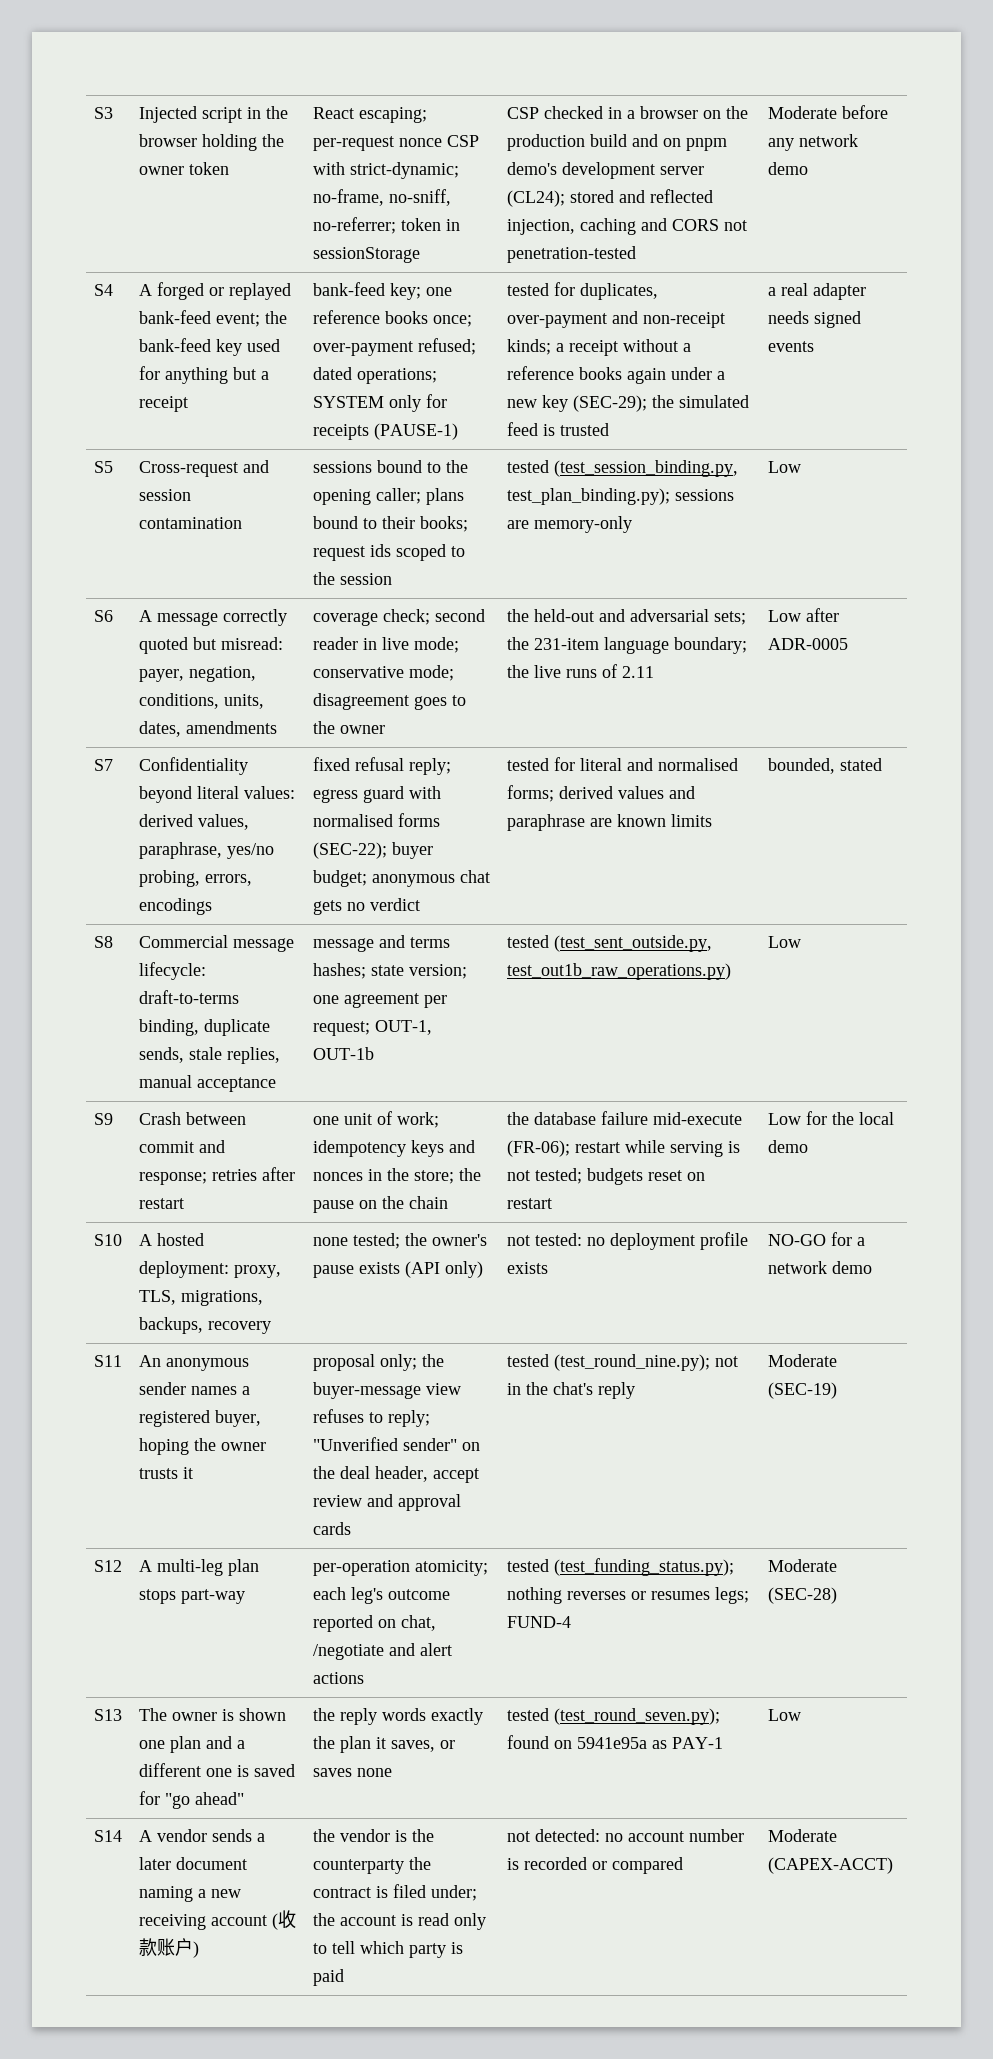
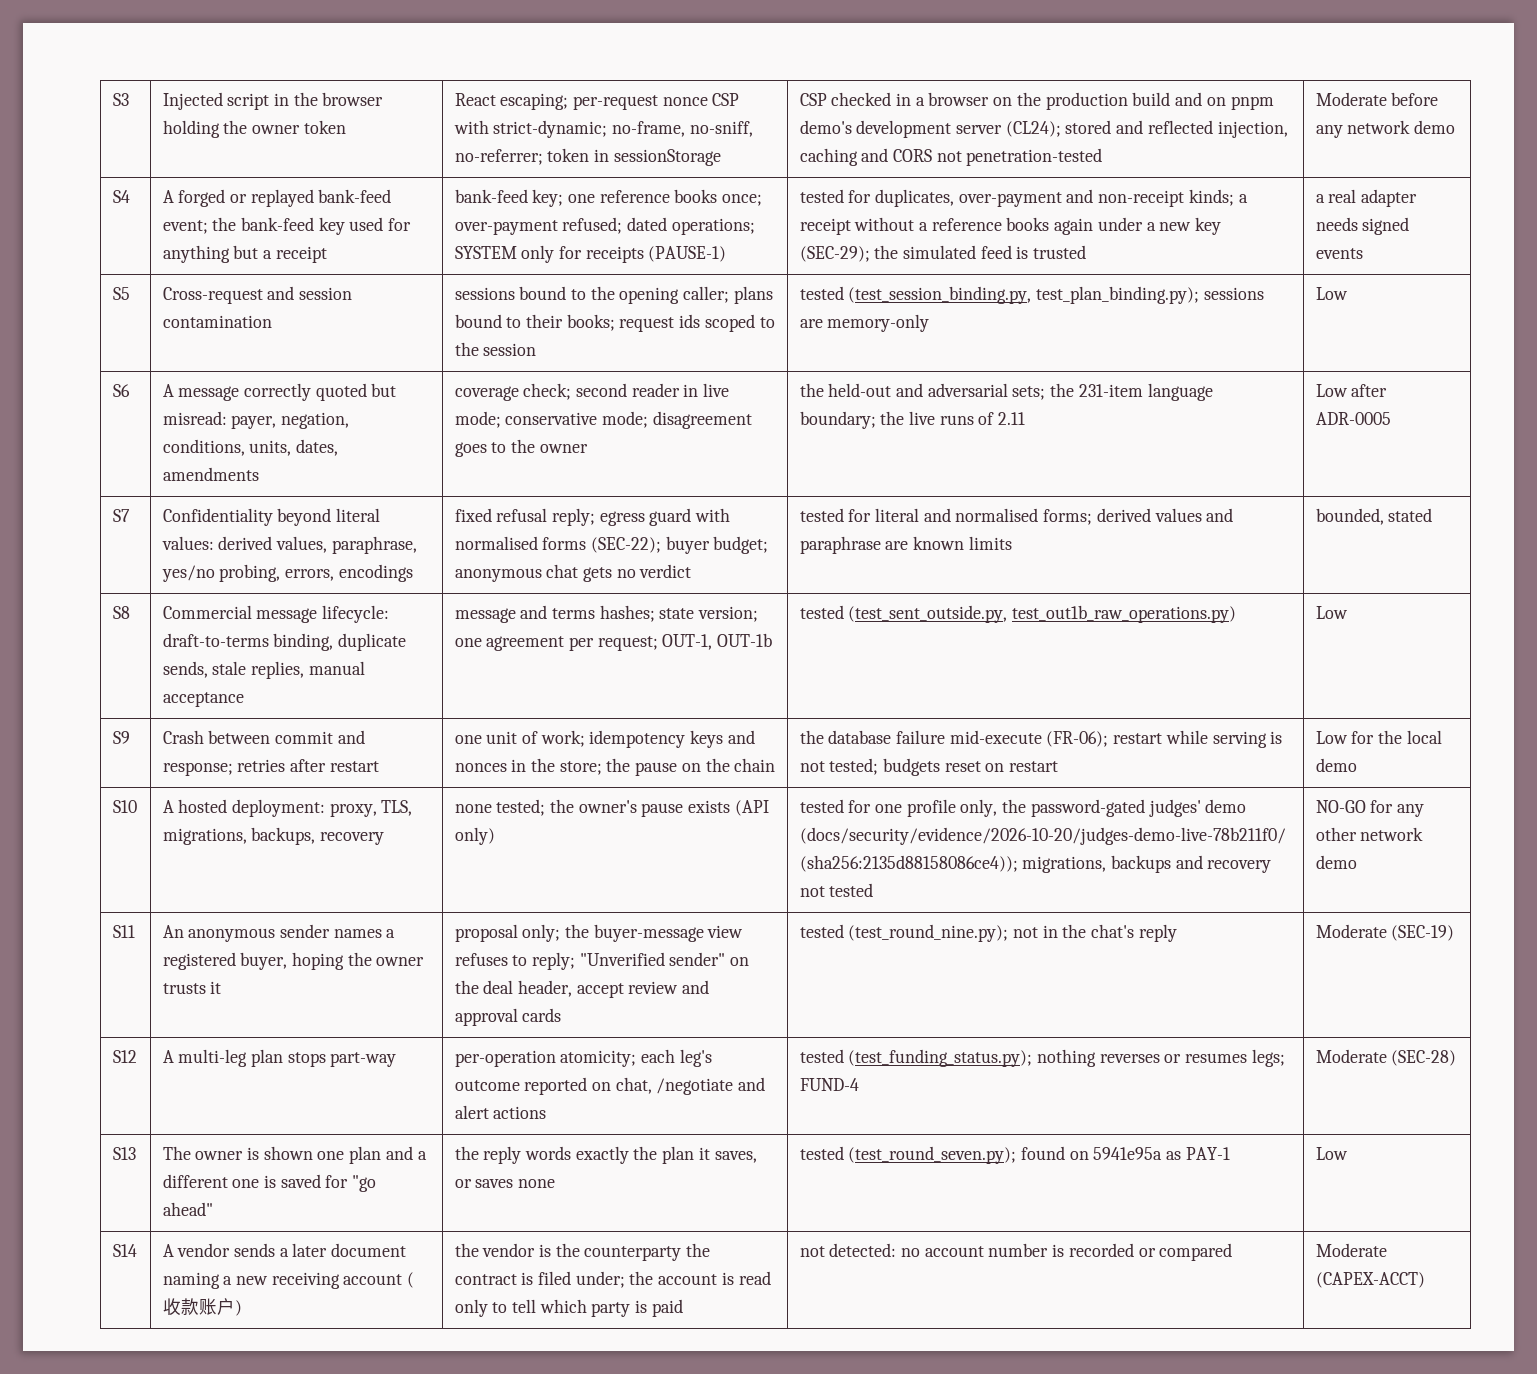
- S10 | A hosted deployment: proxy, TLS, migrations, backups, recovery | none tested; the owner's pause exists (API only) | not tested: no deployment profile exists | NO-GO for a network demo
+ S10 | A hosted deployment: proxy, TLS, migrations, backups, recovery | none tested; the owner's pause exists (API only) | tested for one profile only, the password-gated judges' demo (docs/security/evidence/2026-10-20/judges-demo-live-78b211f0/ (sha256:2135d88158086ce4)); migrations, backups and recovery not tested | NO-GO for any other network demo

